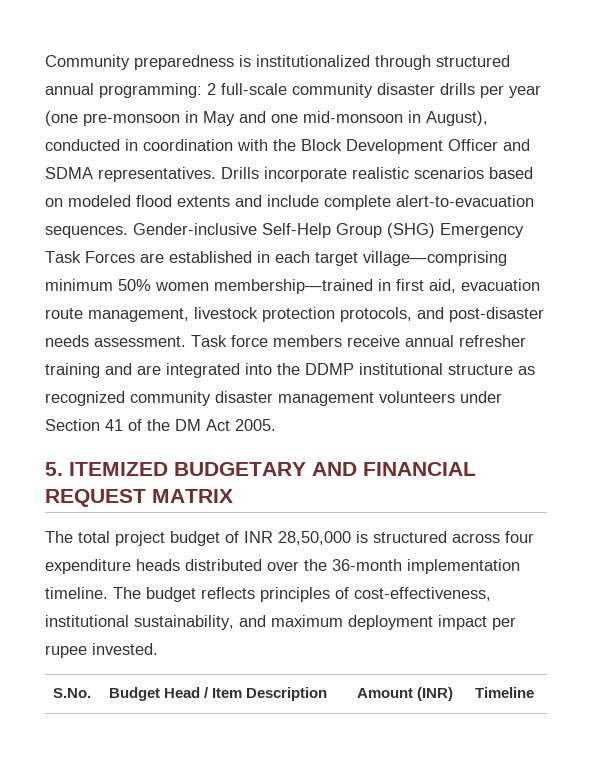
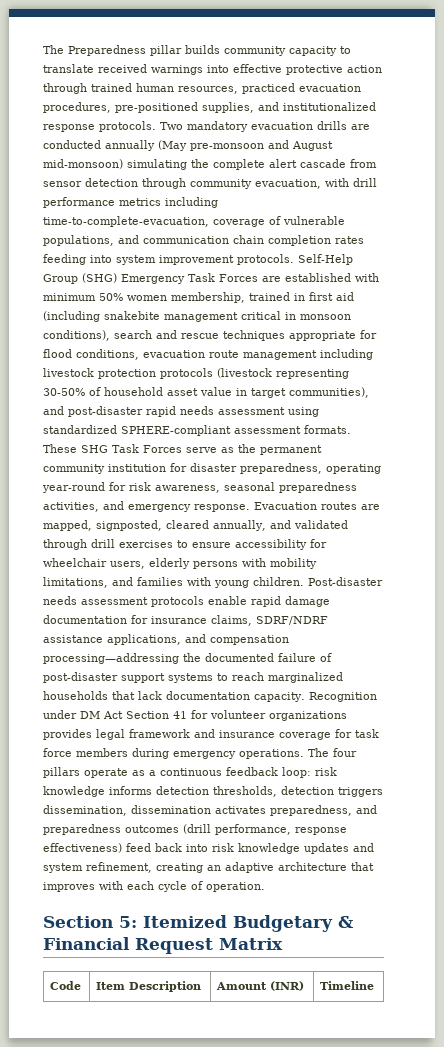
- Community preparedness is institutionalized through structured annual programming: 2 full-scale community disaster drills per year (one pre-monsoon in May and one mid-monsoon in August), conducted in coordination with the Block Development Officer and SDMA representatives. Drills incorporate realistic scenarios based on modeled flood extents and include complete alert-to-evacuation sequences. Gender-inclusive Self-Help Group (SHG) Emergency Task Forces are established in each target village—comprising minimum 50% women membership—trained in first aid, evacuation route management, livestock protection protocols, and post-disaster needs assessment. Task force members receive annual refresher training and are integrated into the DDMP institutional structure as recognized community disaster management volunteers under Section 41 of the DM Act 2005.
- 5. ITEMIZED BUDGETARY AND FINANCIAL REQUEST MATRIX
- The total project budget of INR 28,50,000 is structured across four expenditure heads distributed over the 36-month implementation timeline. The budget reflects principles of cost-effectiveness, institutional sustainability, and maximum deployment impact per rupee invested.
- S.No. | Budget Head / Item Description | Amount (INR) | Timeline
+ The Preparedness pillar builds community capacity to translate received warnings into effective protective action through trained human resources, practiced evacuation procedures, pre-positioned supplies, and institutionalized response protocols. Two mandatory evacuation drills are conducted annually (May pre-monsoon and August mid-monsoon) simulating the complete alert cascade from sensor detection through community evacuation, with drill performance metrics including time-to-complete-evacuation, coverage of vulnerable populations, and communication chain completion rates feeding into system improvement protocols. Self-Help Group (SHG) Emergency Task Forces are established with minimum 50% women membership, trained in first aid (including snakebite management critical in monsoon conditions), search and rescue techniques appropriate for flood conditions, evacuation route management including livestock protection protocols (livestock representing 30-50% of household asset value in target communities), and post-disaster rapid needs assessment using standardized SPHERE-compliant assessment formats. These SHG Task Forces serve as the permanent community institution for disaster preparedness, operating year-round for risk awareness, seasonal preparedness activities, and emergency response. Evacuation routes are mapped, signposted, cleared annually, and validated through drill exercises to ensure accessibility for wheelchair users, elderly persons with mobility limitations, and families with young children. Post-disaster needs assessment protocols enable rapid damage documentation for insurance claims, SDRF/NDRF assistance applications, and compensation processing—addressing the documented failure of post-disaster support systems to reach marginalized households that lack documentation capacity. Recognition under DM Act Section 41 for volunteer organizations provides legal framework and insurance coverage for task force members during emergency operations. The four pillars operate as a continuous feedback loop: risk knowledge informs detection thresholds, detection triggers dissemination, dissemination activates preparedness, and preparedness outcomes (drill performance, response effectiveness) feed back into risk knowledge updates and system refinement, creating an adaptive architecture that improves with each cycle of operation.
+ Section 5: Itemized Budgetary & Financial Request Matrix
+ Code | Item Description | Amount (INR) | Timeline

